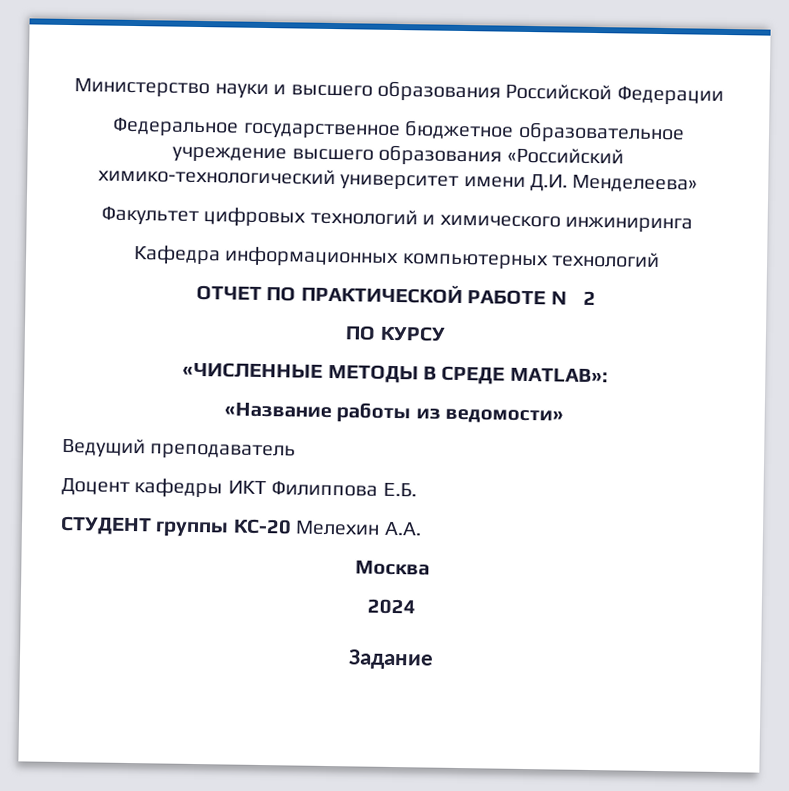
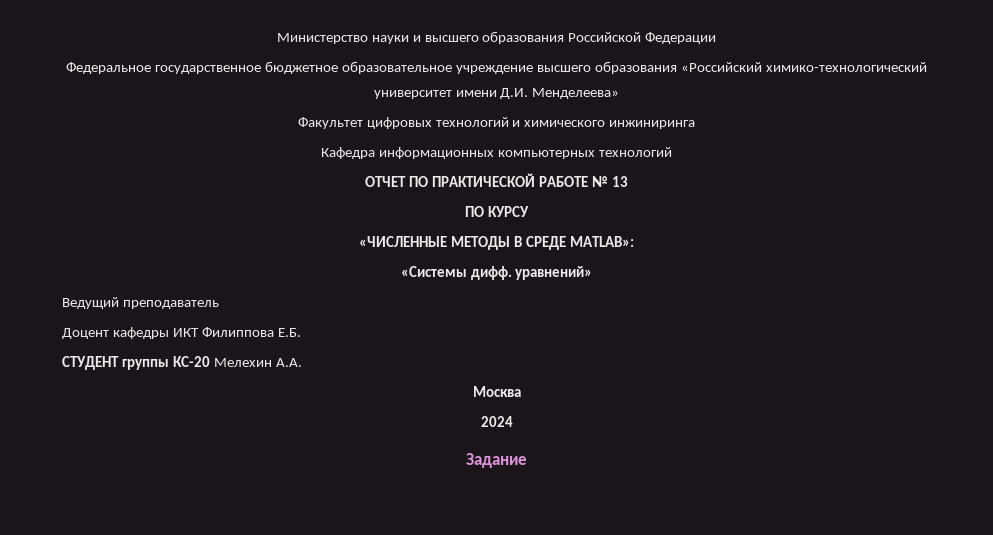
- ОТЧЕТ ПО ПРАКТИЧЕСКОЙ РАБОТЕ № 2
+ ОТЧЕТ ПО ПРАКТИЧЕСКОЙ РАБОТЕ № 13
- «Название работы из ведомости»
+ «Системы дифф. уравнений»

